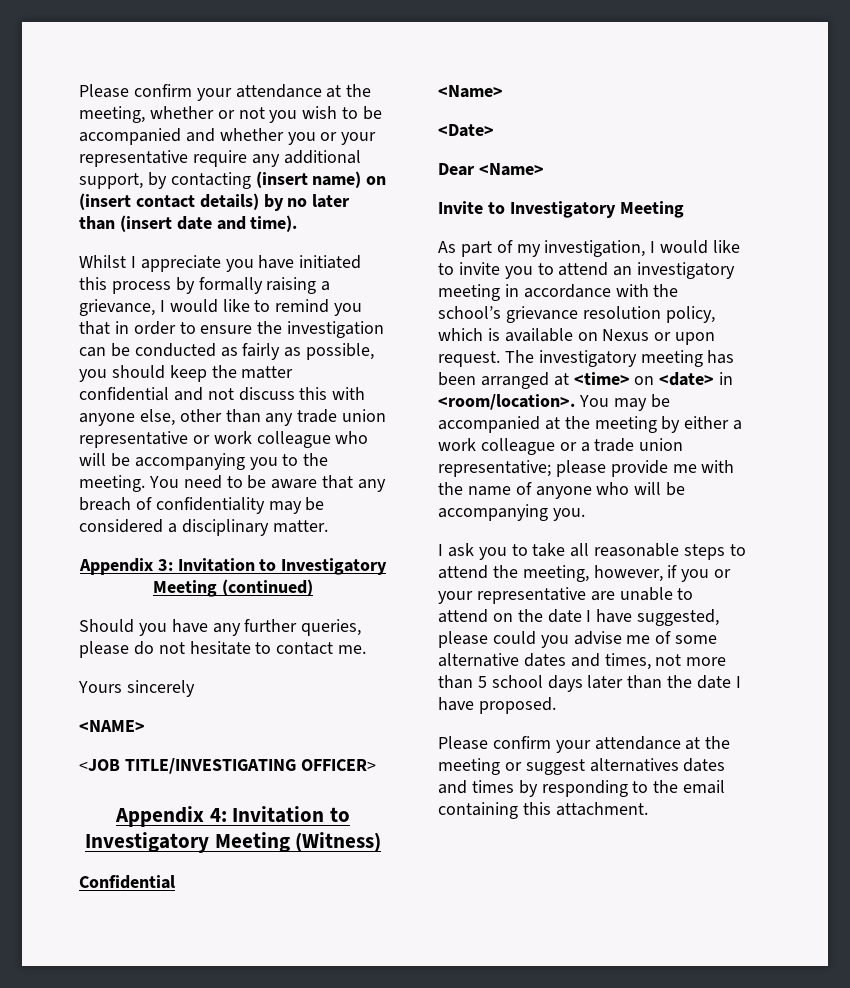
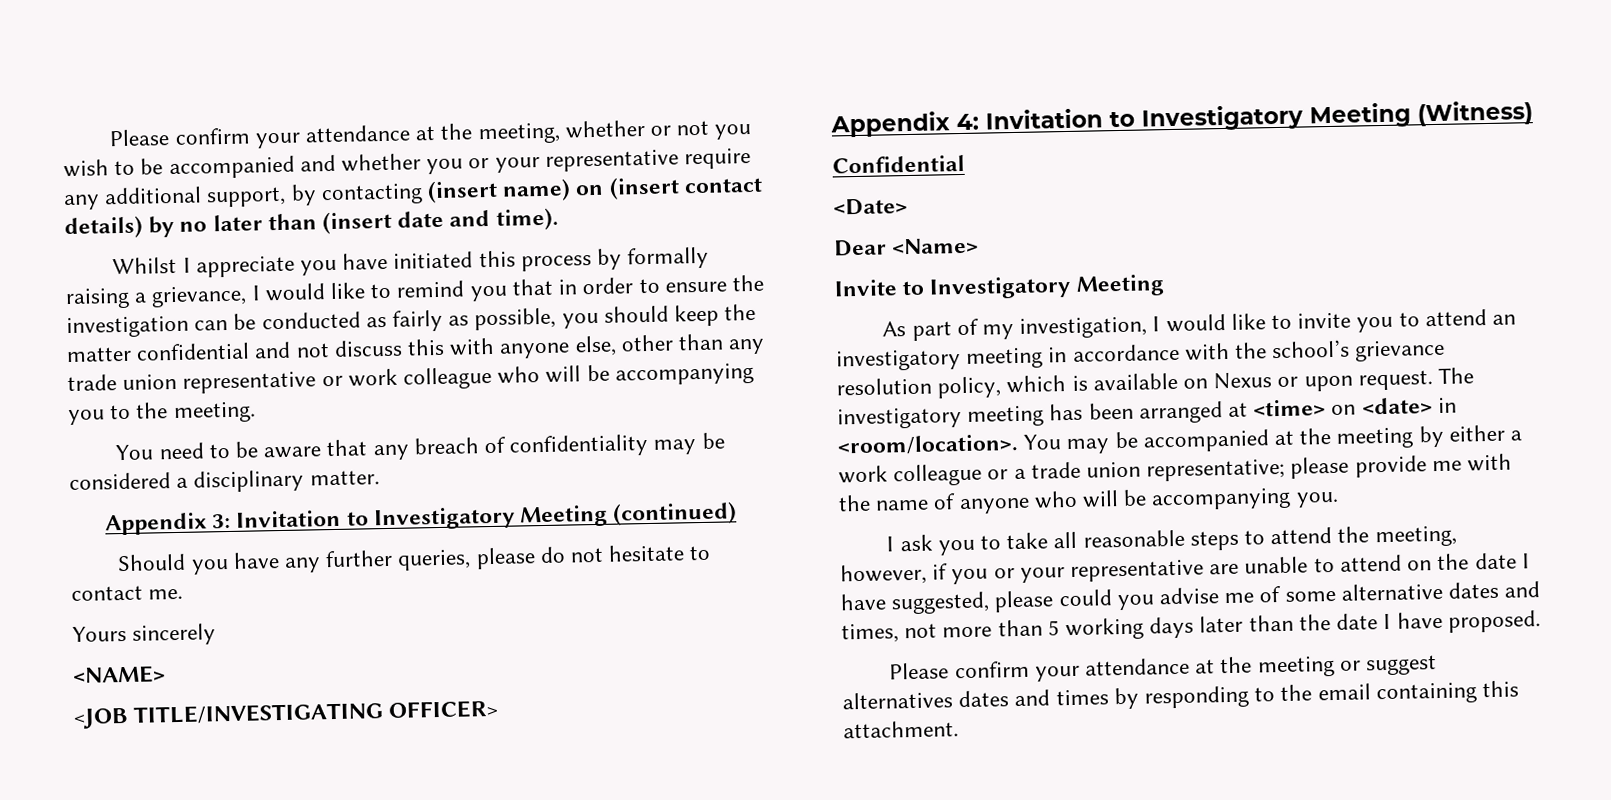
- Whilst I appreciate you have initiated this process by formally raising a grievance, I would like to remind you that in order to ensure the investigation can be conducted as fairly as possible, you should keep the matter confidential and not discuss this with anyone else, other than any trade union representative or work colleague who will be accompanying you to the meeting. You need to be aware that any breach of confidentiality may be considered a disciplinary matter.
+ Whilst I appreciate you have initiated this process by formally raising a grievance, I would like to remind you that in order to ensure the investigation can be conducted as fairly as possible, you should keep the matter confidential and not discuss this with anyone else, other than any trade union representative or work colleague who will be accompanying you to the meeting.
+ You need to be aware that any breach of confidentiality may be considered a disciplinary matter.
  Confidential
- <Name>
- I ask you to take all reasonable steps to attend the meeting, however, if you or your representative are unable to attend on the date I have suggested, please could you advise me of some alternative dates and times, not more than 5 school days later than the date I have proposed.
+ I ask you to take all reasonable steps to attend the meeting, however, if you or your representative are unable to attend on the date I have suggested, please could you advise me of some alternative dates and times, not more than 5 working days later than the date I have proposed.

